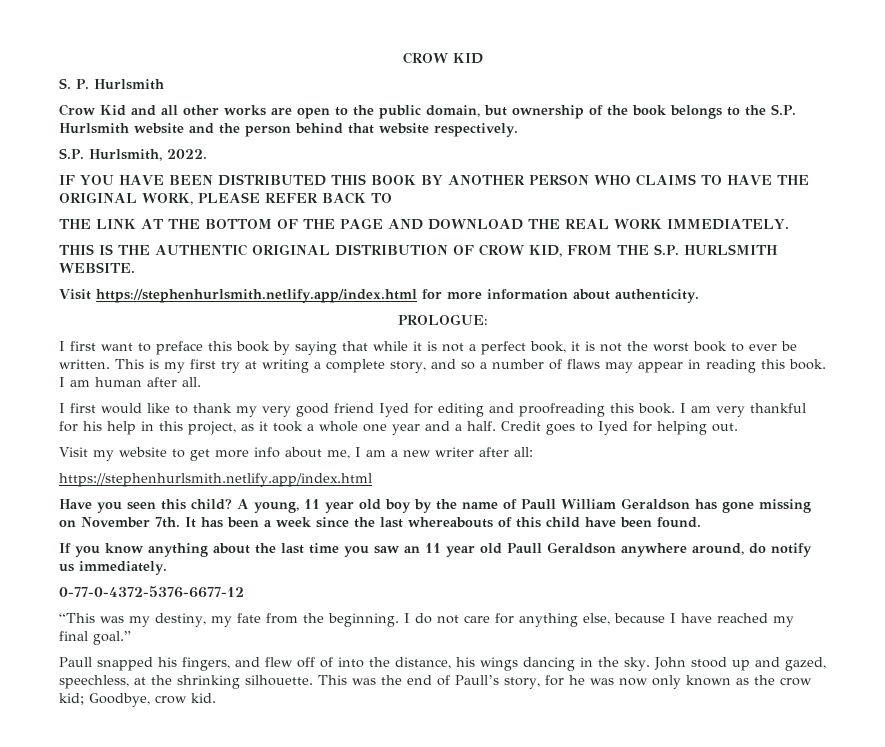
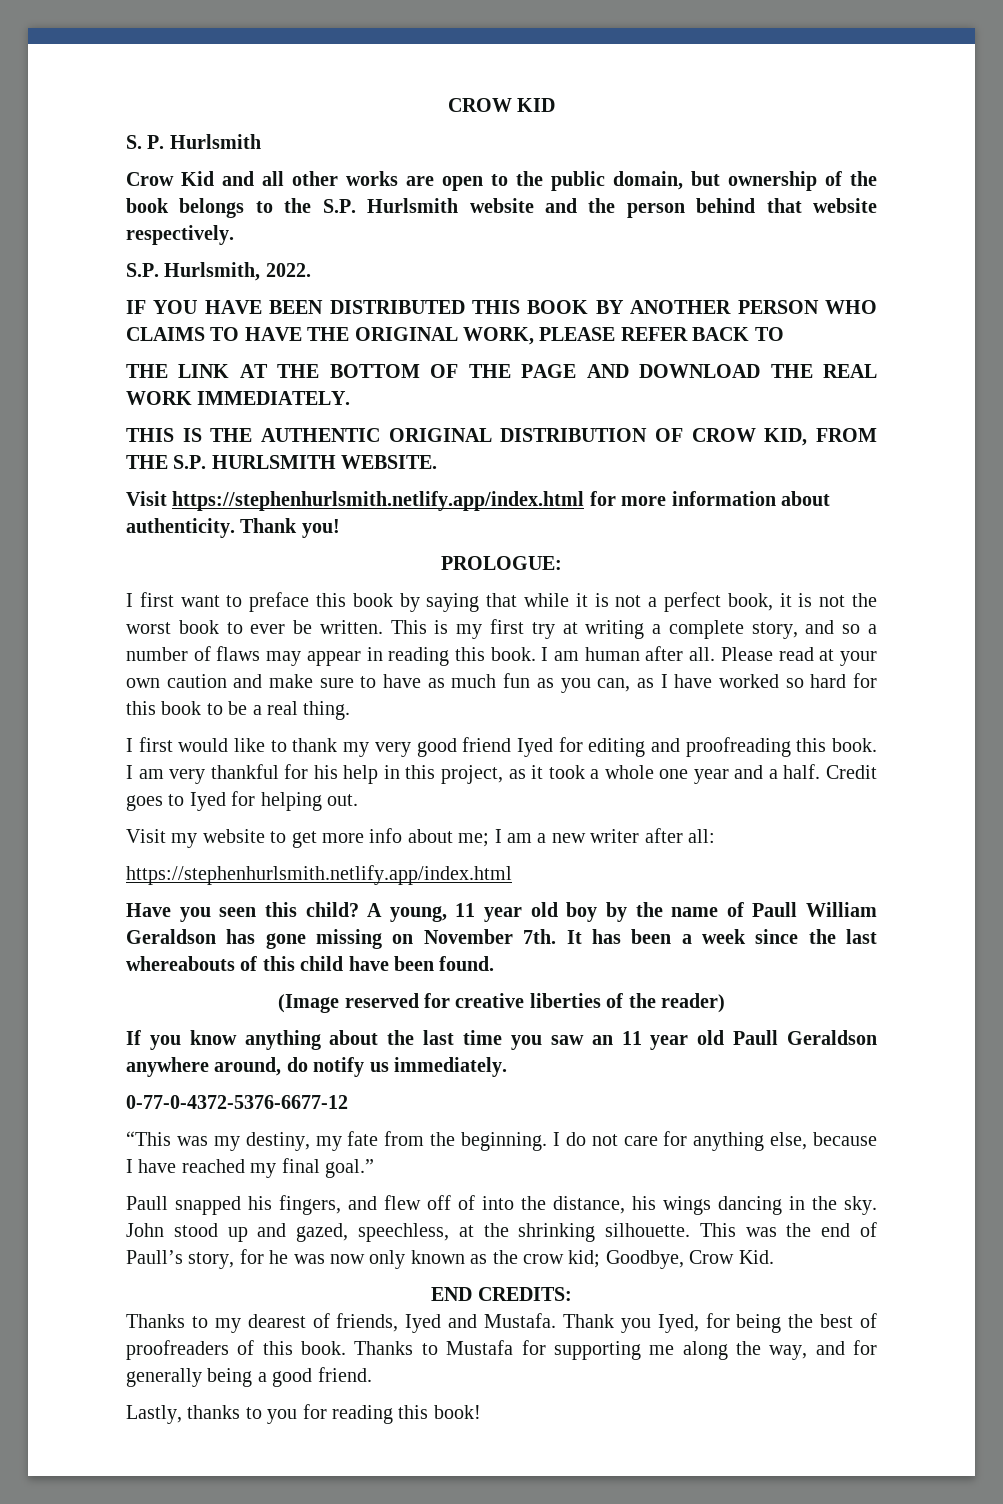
+ Thank you!
+ Please read at your own caution and make sure to have as much fun as you can, as I have worked so hard for this book to be a real thing.
- Visit my website to get more info about me, I am a new writer after all:
+ Visit my website to get more info about me; I am a new writer after all:
+ (Image reserved for creative liberties of the reader)
- This was the end of Paull’s story, for he was now only known as the crow kid; Goodbye, crow kid.
+ This was the end of Paull’s story, for he was now only known as the crow kid; Goodbye, Crow Kid.
+ END CREDITS:
+ Thanks to my dearest of friends, Iyed and Mustafa. Thank you Iyed, for being the best of proofreaders of this book. Thanks to Mustafa for supporting me along the way, and for generally being a good friend.
+ Lastly, thanks to you for reading this book!

